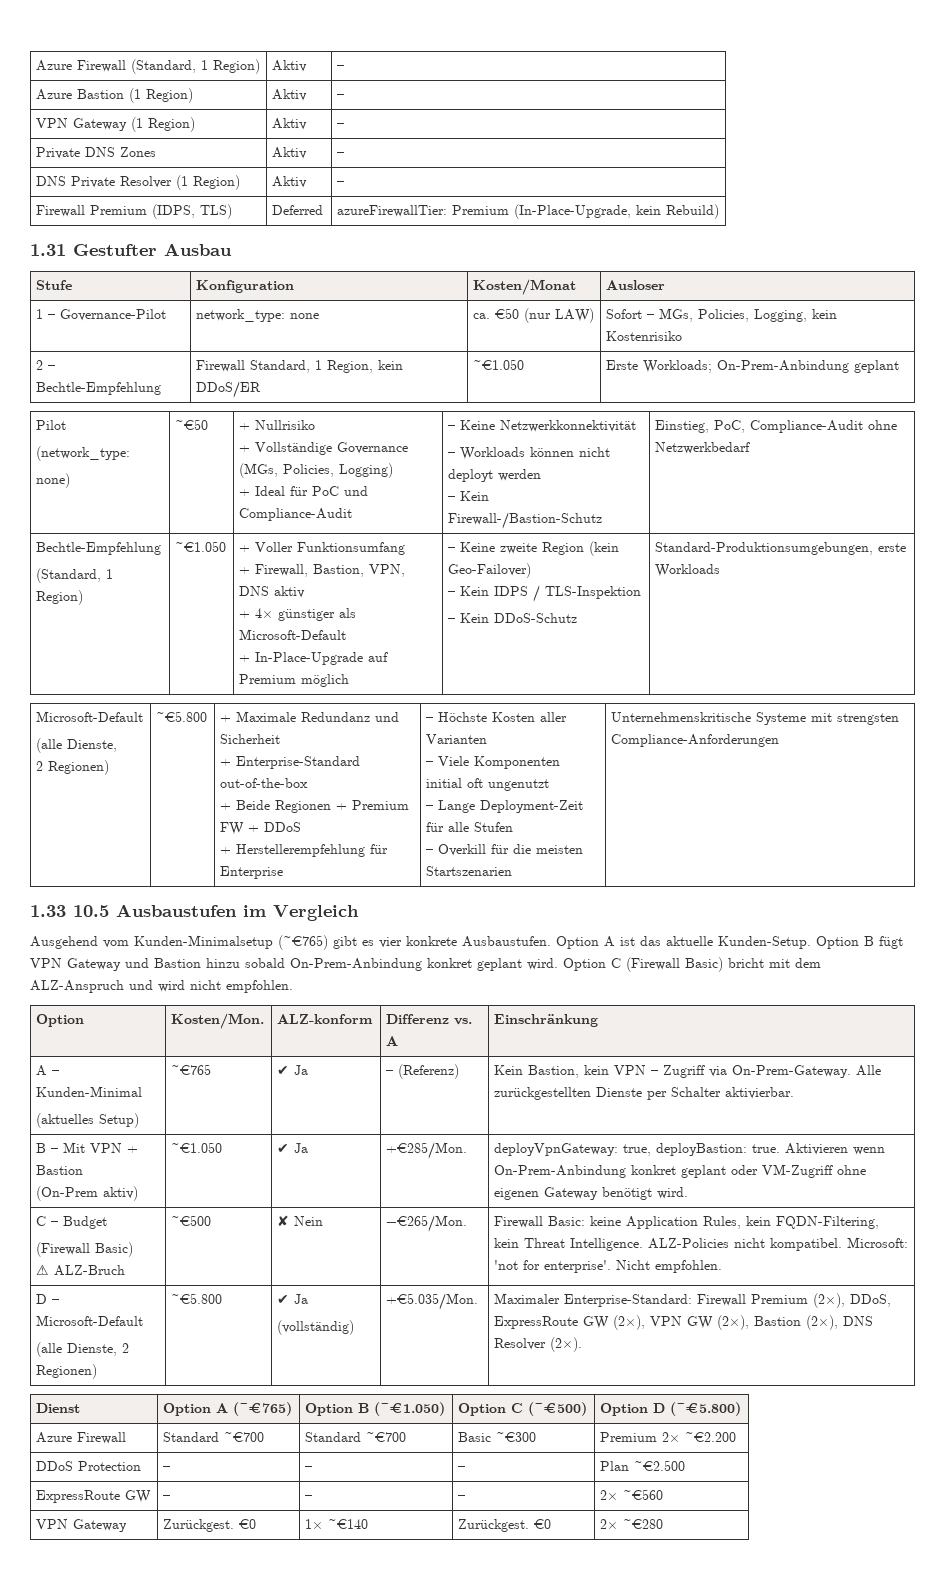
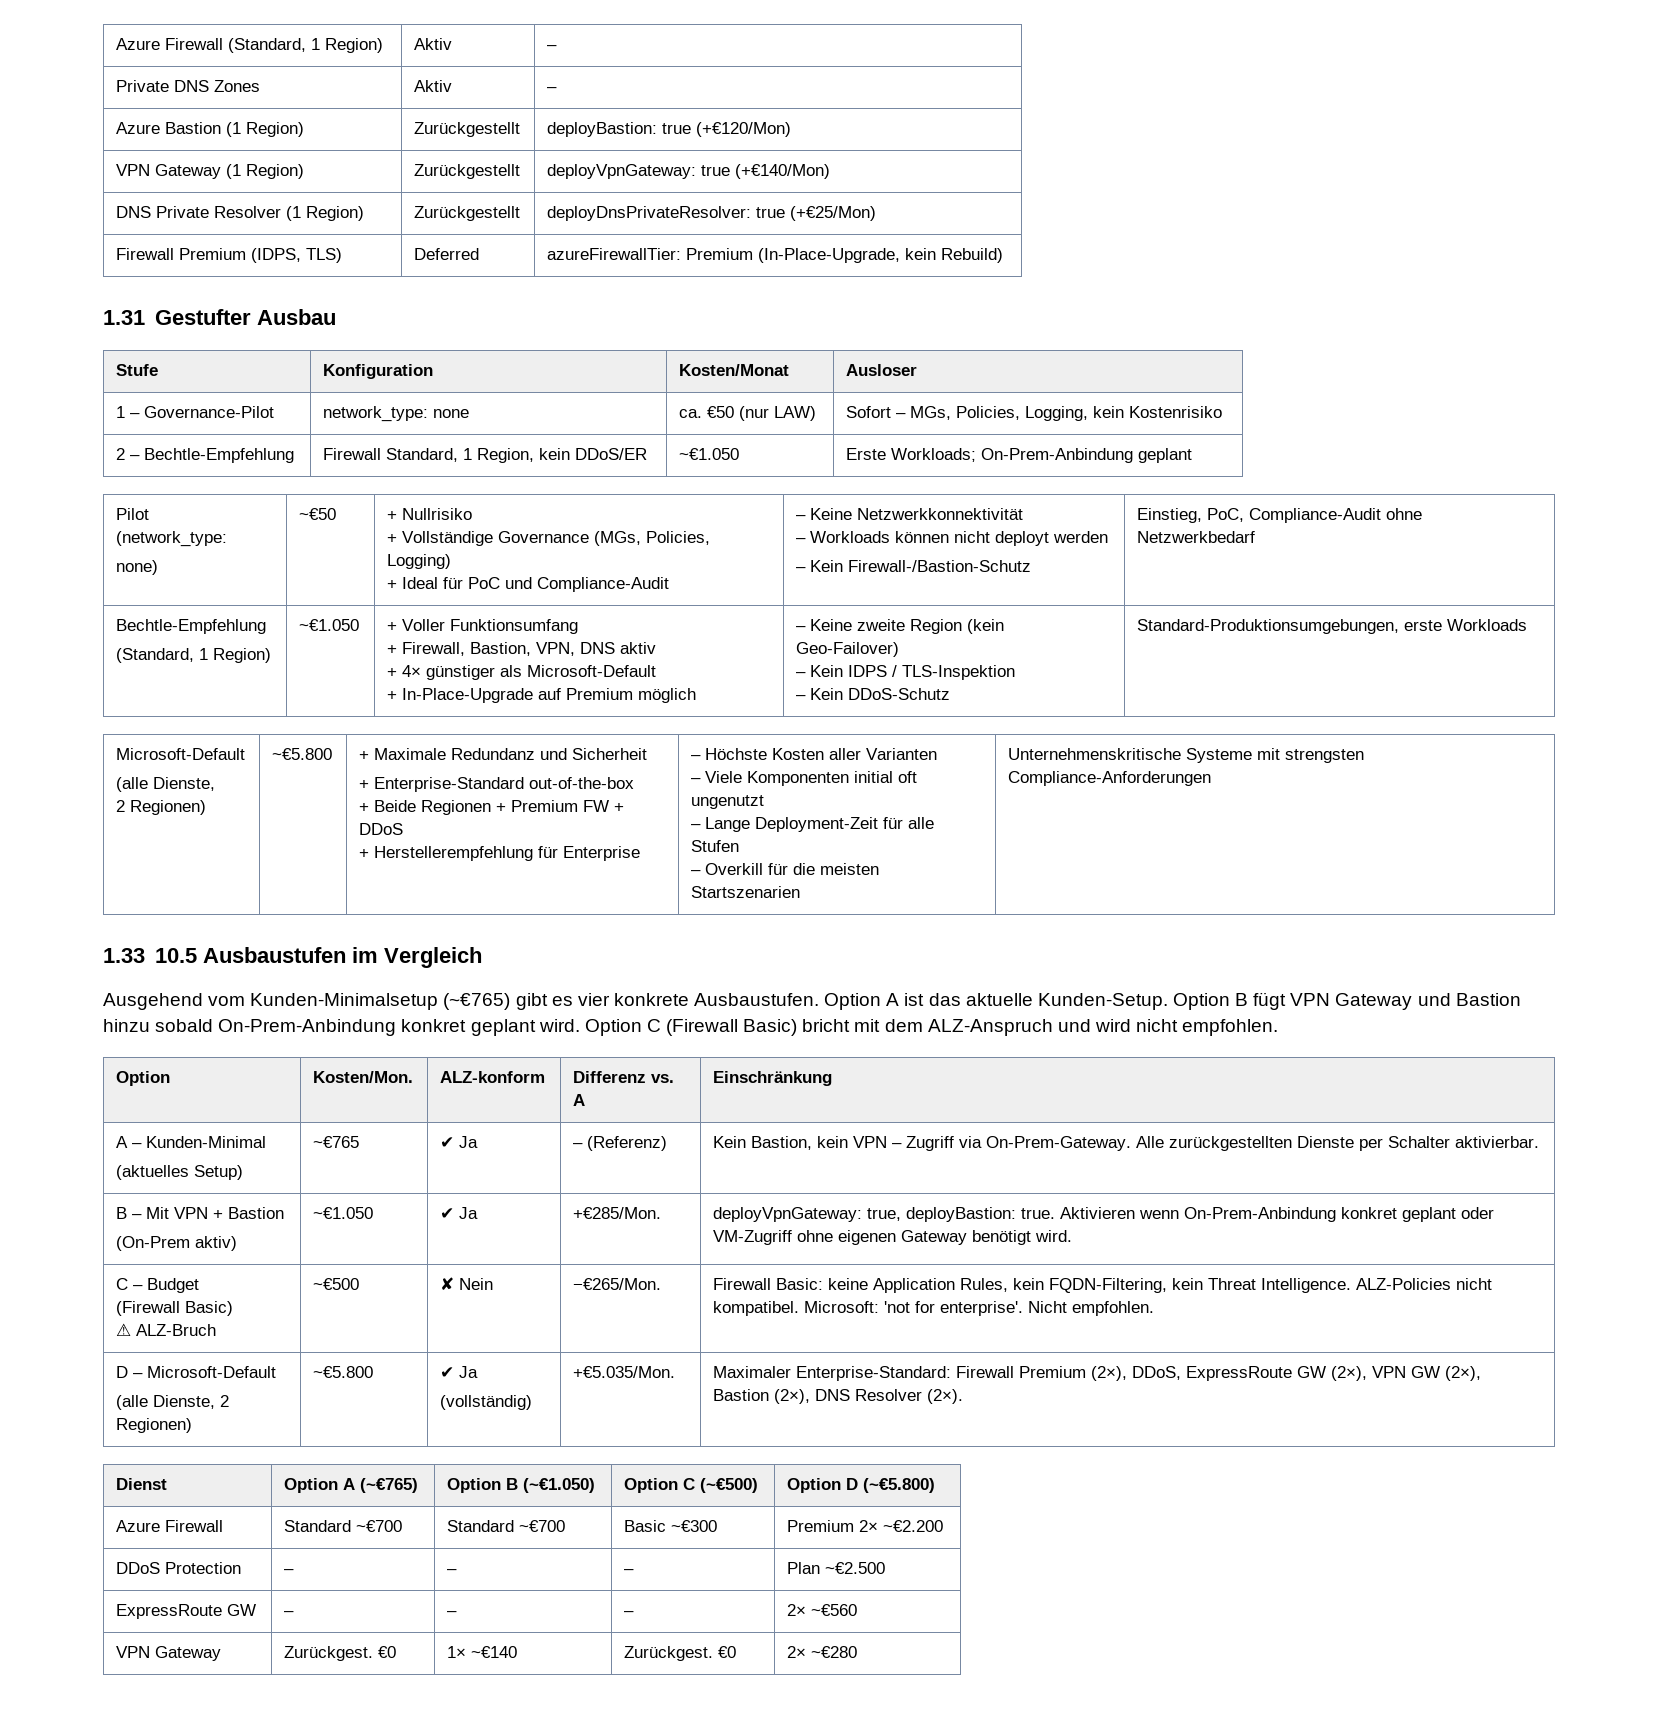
- Azure Bastion (1 Region) | Aktiv | –
- VPN Gateway (1 Region) | Aktiv | –
+ Azure Bastion (1 Region) | Zurückgestellt | deployBastion: true (+€120/Mon)
+ VPN Gateway (1 Region) | Zurückgestellt | deployVpnGateway: true (+€140/Mon)
- DNS Private Resolver (1 Region) | Aktiv | –
+ DNS Private Resolver (1 Region) | Zurückgestellt | deployDnsPrivateResolver: true (+€25/Mon)

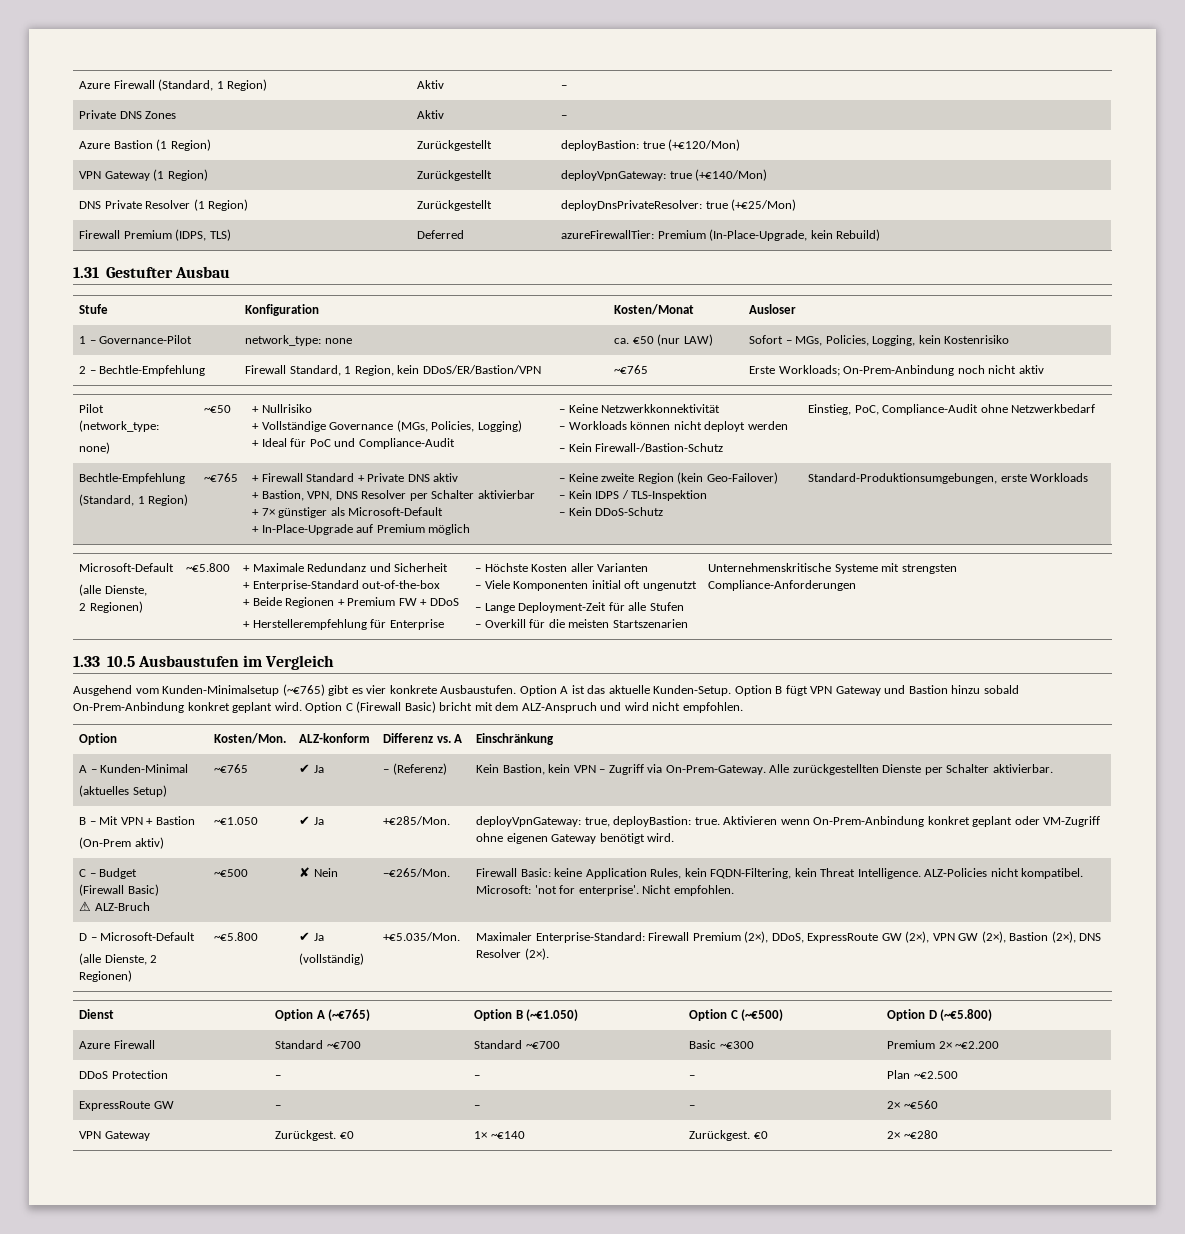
- 2 – Bechtle-Empfehlung | Firewall Standard, 1 Region, kein DDoS/ER | ~€1.050 | Erste Workloads; On-Prem-Anbindung geplant
+ 2 – Bechtle-Empfehlung | Firewall Standard, 1 Region, kein DDoS/ER/Bastion/VPN | ~€765 | Erste Workloads; On-Prem-Anbindung noch nicht aktiv
- ~€1.050 | + Voller Funktionsumfang
- + Firewall, Bastion, VPN, DNS aktiv
- + 4× günstiger als Microsoft-Default
+ ~€765 | + Firewall Standard + Private DNS aktiv
+ + Bastion, VPN, DNS Resolver per Schalter aktivierbar
+ + 7× günstiger als Microsoft-Default

